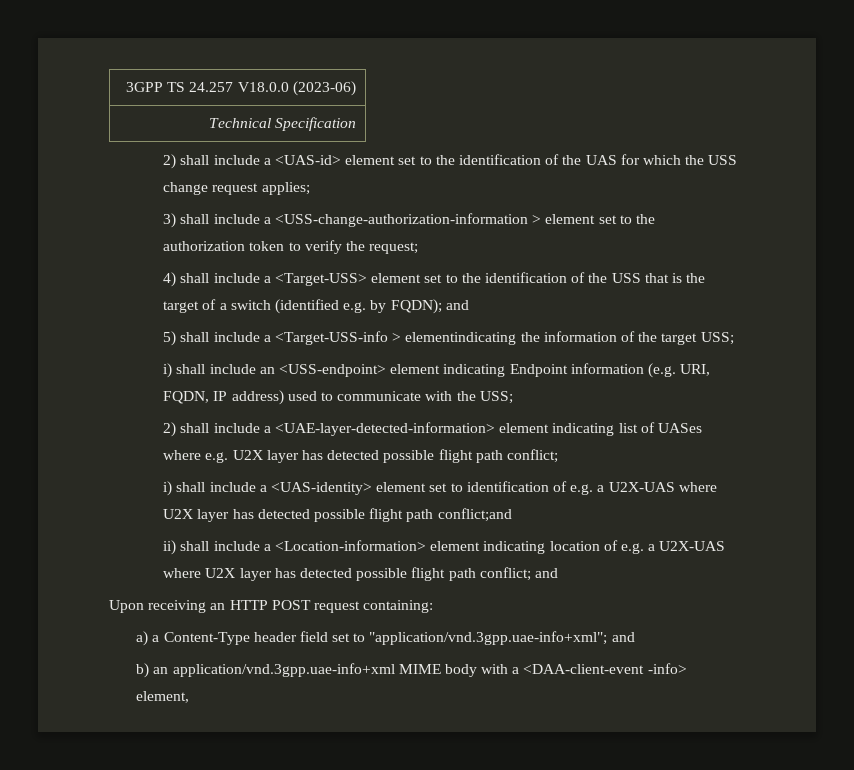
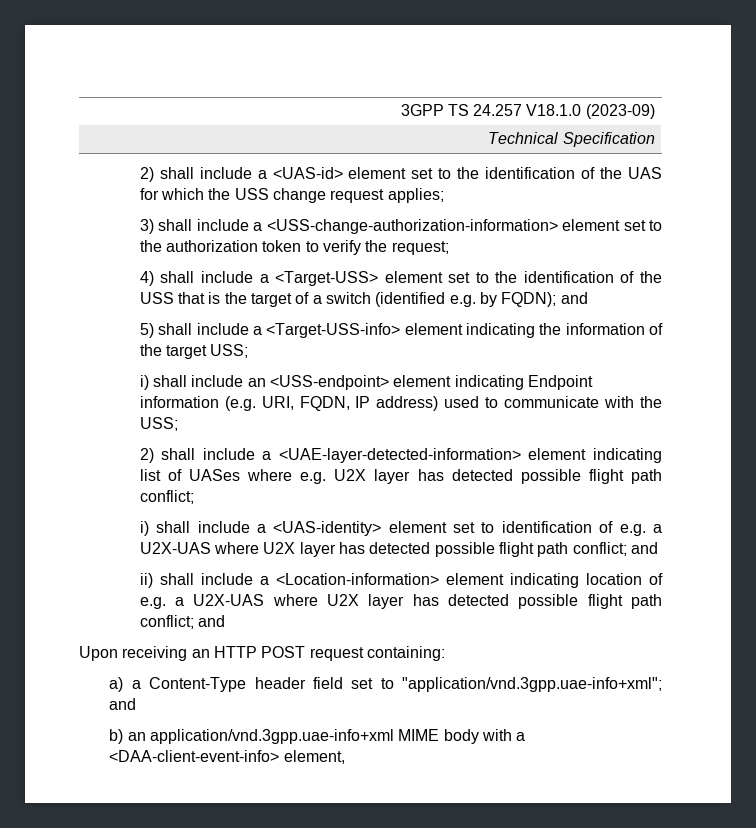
- 3GPP TS 24.257 V18.0.0 (2023-06)
+ 3GPP TS 24.257 V18.1.0 (2023-09)
- 3) shall include a <USS-change-authorization-information > element set to the authorization token to verify the request;
+ 3) shall include a <USS-change-authorization-information> element set to the authorization token to verify the request;
- 5) shall include a <Target-USS-info > elementindicating the information of the target USS;
+ 5) shall include a <Target-USS-info> element indicating the information of the target USS;
- i) shall include a <UAS-identity> element set to identification of e.g. a U2X-UAS where U2X layer has detected possible flight path conflict;and
+ i) shall include a <UAS-identity> element set to identification of e.g. a U2X-UAS where U2X layer has detected possible flight path conflict; and
- b) an application/vnd.3gpp.uae-info+xml MIME body with a <DAA-client-event -info> element,
+ b) an application/vnd.3gpp.uae-info+xml MIME body with a <DAA-client-event-info> element,

